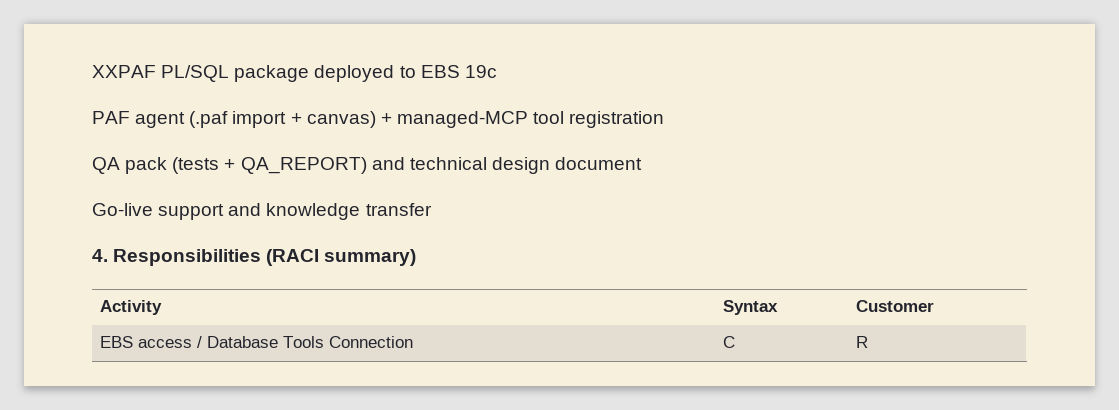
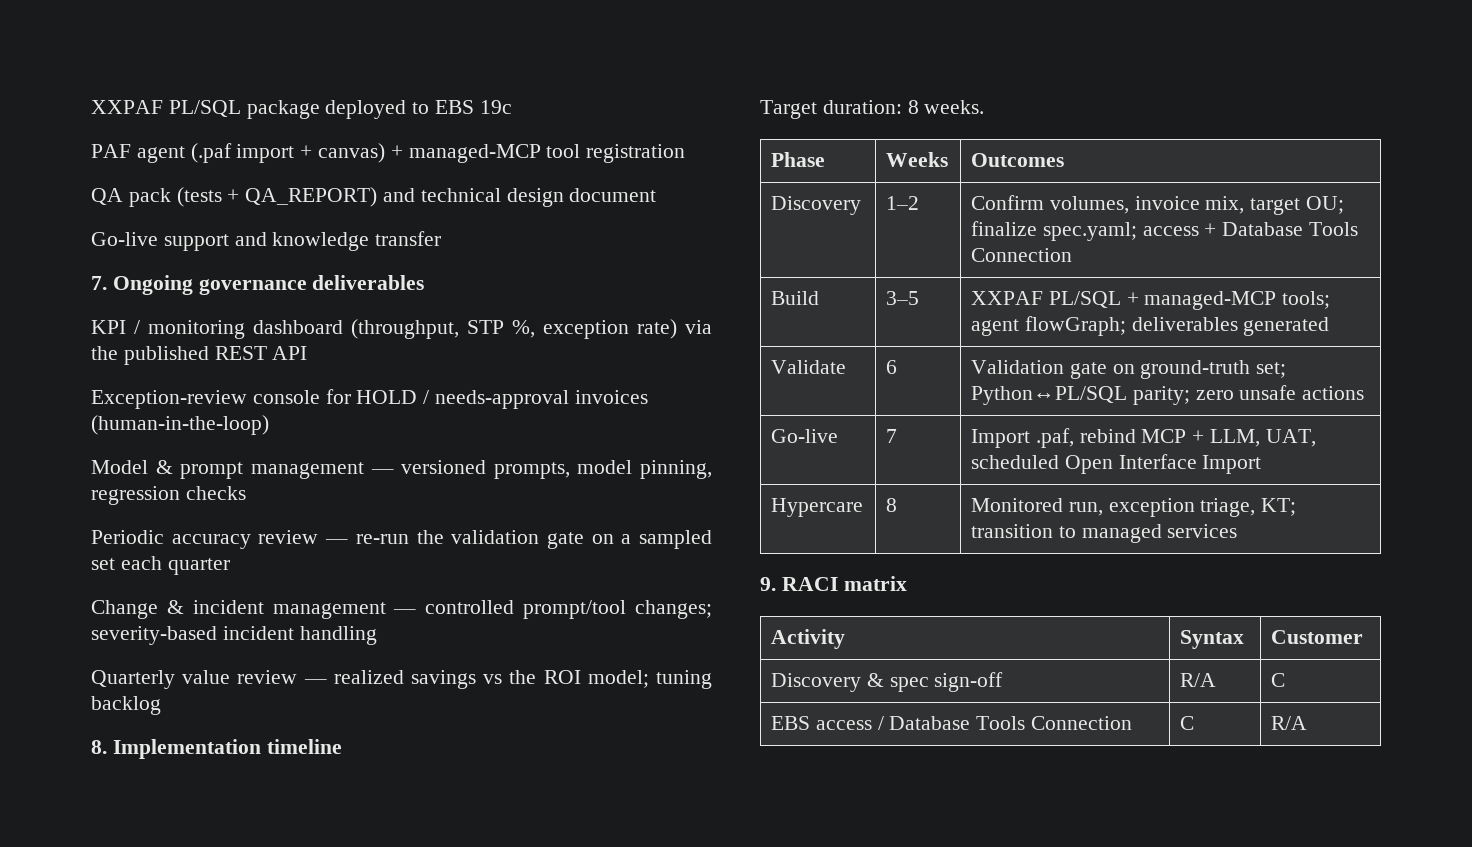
- 4. Responsibilities (RACI summary)
+ 7. Ongoing governance deliverables
+ KPI / monitoring dashboard (throughput, STP %, exception rate) via the published REST API
+ Exception-review console for HOLD / needs-approval invoices (human-in-the-loop)
+ Model & prompt management — versioned prompts, model pinning, regression checks
+ Periodic accuracy review — re-run the validation gate on a sampled set each quarter
+ Change & incident management — controlled prompt/tool changes; severity-based incident handling
+ Quarterly value review — realized savings vs the ROI model; tuning backlog
+ 8. Implementation timeline
+ Target duration: 8 weeks.
+ Phase | Weeks | Outcomes
+ Discovery | 1–2 | Confirm volumes, invoice mix, target OU; finalize spec.yaml; access + Database Tools Connection
+ Build | 3–5 | XXPAF PL/SQL + managed-MCP tools; agent flowGraph; deliverables generated
+ Validate | 6 | Validation gate on ground-truth set; Python↔PL/SQL parity; zero unsafe actions
+ Go-live | 7 | Import .paf, rebind MCP + LLM, UAT, scheduled Open Interface Import
+ Hypercare | 8 | Monitored run, exception triage, KT; transition to managed services
+ 9. RACI matrix
  Activity | Syntax | Customer
+ Discovery & spec sign-off | R/A | C
- EBS access / Database Tools Connection | C | R
+ EBS access / Database Tools Connection | C | R/A

